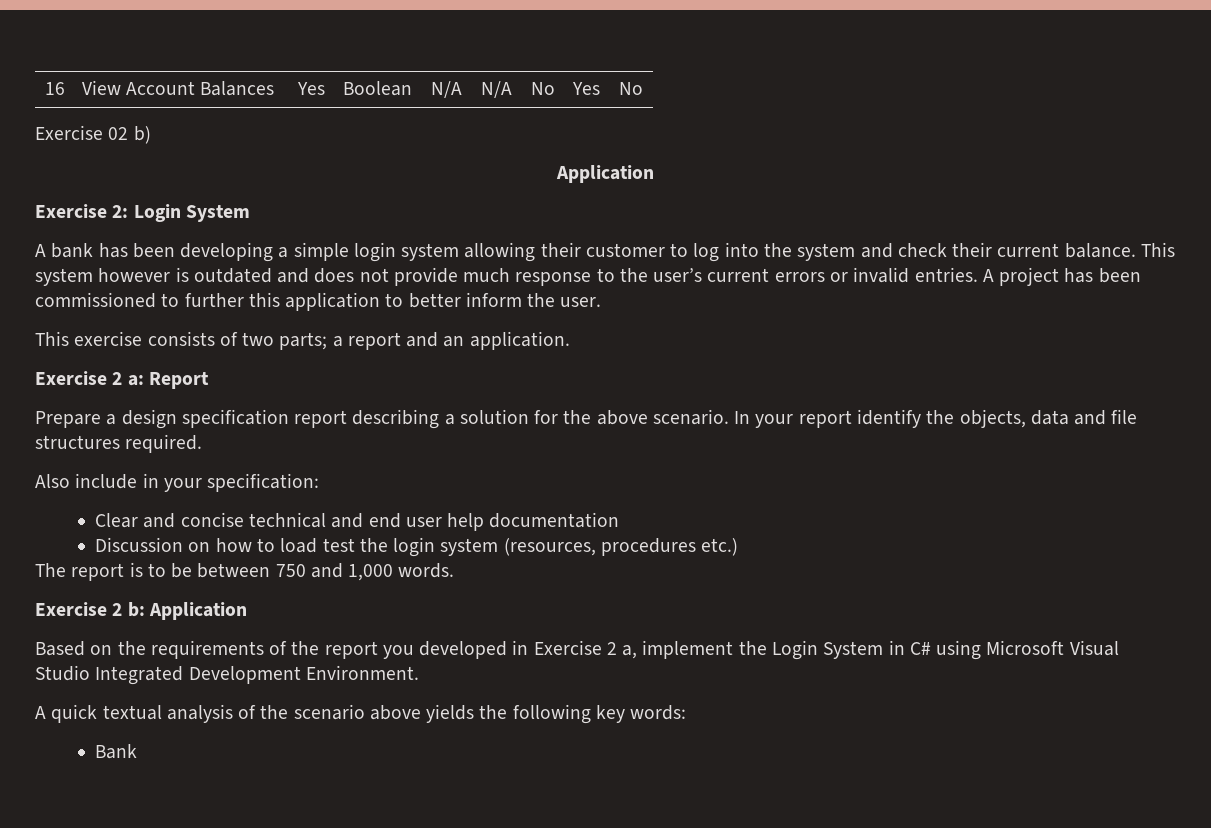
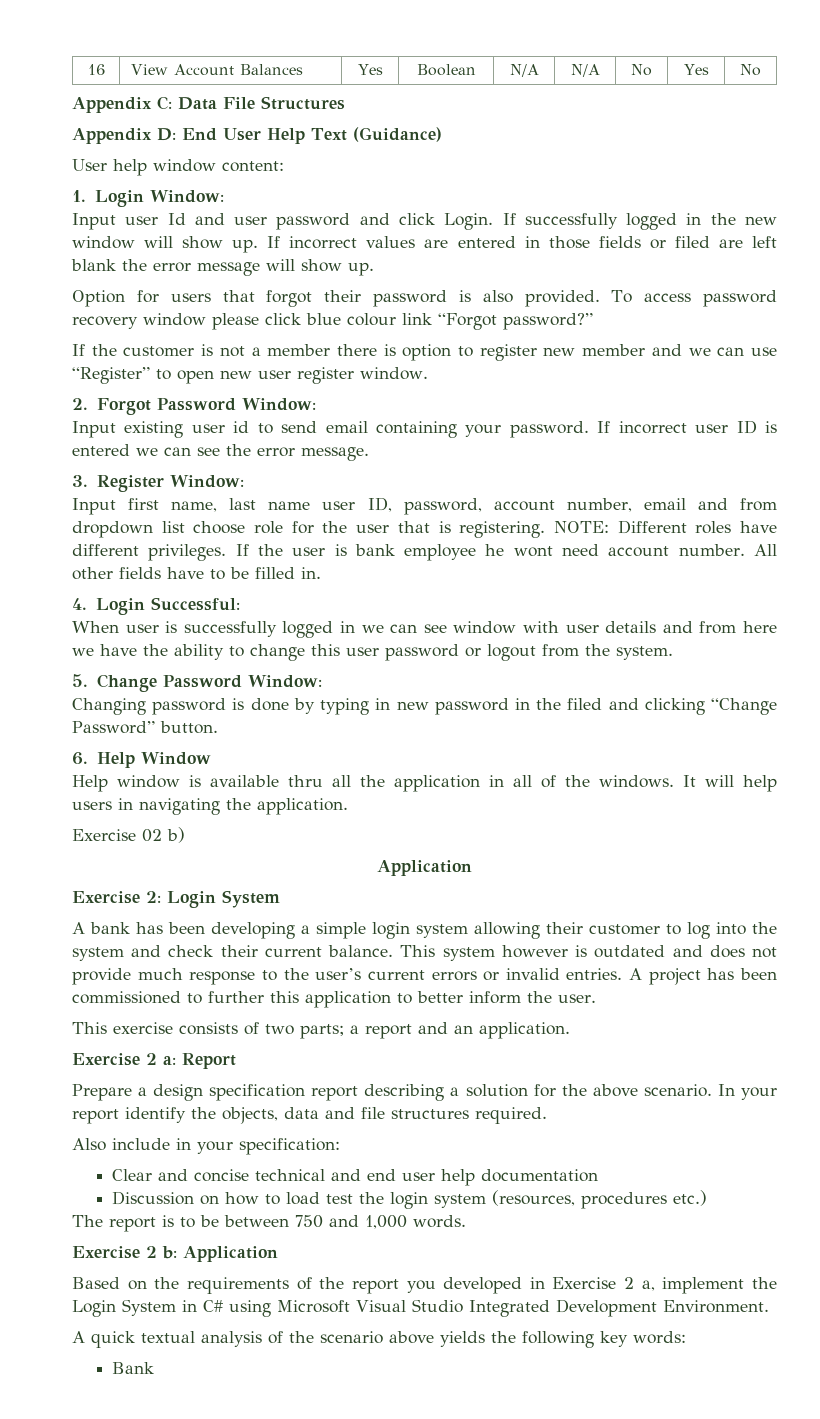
+ Appendix C: Data File Structures
+ Appendix D: End User Help Text (Guidance)
+ User help window content:
+ 1. Login Window:
+ Input user Id and user password and click Login. If successfully logged in the new window will show up. If incorrect values are entered in those fields or filed are left blank the error message will show up.
+ Option for users that forgot their password is also provided. To access password recovery window please click blue colour link “Forgot password?”
+ If the customer is not a member there is option to register new member and we can use “Register” to open new user register window.
+ 2. Forgot Password Window:
+ Input existing user id to send email containing your password. If incorrect user ID is entered we can see the error message.
+ 3. Register Window:
+ Input first name, last name user ID, password, account number, email and from dropdown list choose role for the user that is registering. NOTE: Different roles have different privileges. If the user is bank employee he wont need account number. All other fields have to be filled in.
+ 4. Login Successful:
+ When user is successfully logged in we can see window with user details and from here we have the ability to change this user password or logout from the system.
+ 5. Change Password Window:
+ Changing password is done by typing in new password in the filed and clicking “Change Password” button.
+ 6. Help Window
+ Help window is available thru all the application in all of the windows. It will help users in navigating the application.

